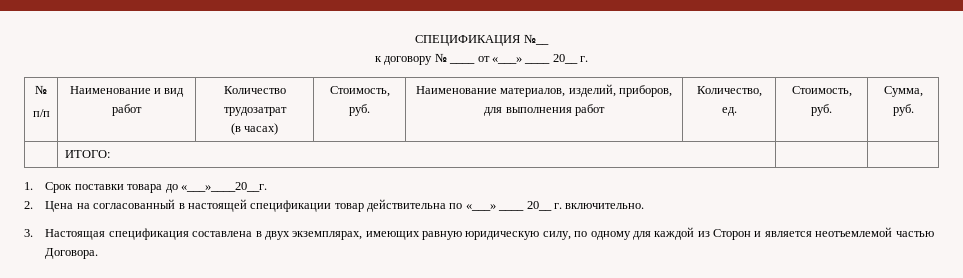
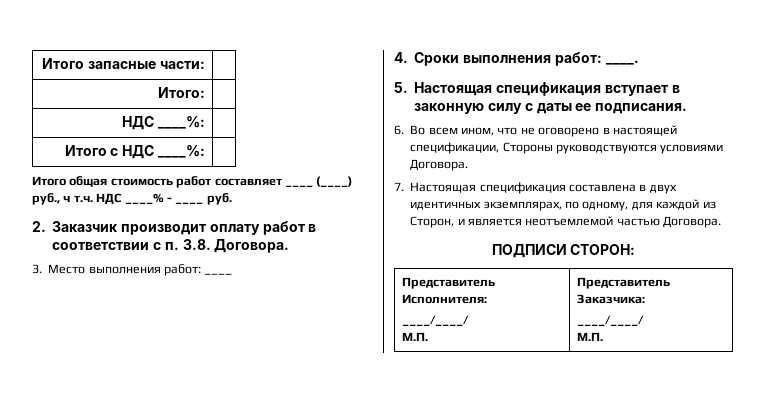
- СПЕЦИФИКАЦИЯ №__
- к договору № ____ от «___» ____ 20__ г.
- №
- п/п | Наименование и вид работ | Количество трудозатрат
- (в часах) | Стоимость, руб. | Наименование материалов, изделий, приборов, для выполнения работ | Количество, ед. | Стоимость, руб. | Сумма, руб.
- | ИТОГО: | |
- 1. Срок поставки товара до «___»____20__г.
- 2. Цена на согласованный в настоящей спецификации товар действительна по «___» ____ 20__ г. включительно.
- 3. Настоящая спецификация составлена в двух экземплярах, имеющих равную юридическую силу, по одному для каждой из Сторон и является неотъемлемой частью Договора.
+ Итого запасные части: |
+ Итого: |
+ НДС ____%: |
+ Итого с НДС ____%: |
+ Итого общая стоимость работ составляет ____ (____) руб., ч т.ч. НДС ____% - ____ руб.
+ 2. Заказчик производит оплату работ в соответствии с п. 3.8. Договора.
+ 3. Место выполнения работ: ____
+ 4. Сроки выполнения работ: ____.
+ 5. Настоящая спецификация вступает в законную силу с даты ее подписания.
+ 6. Во всем ином, что не оговорено в настоящей спецификации, Стороны руководствуются условиями Договора.
+ 7. Настоящая спецификация составлена в двух идентичных экземплярах, по одному, для каждой из Сторон, и является неотъемлемой частью Договора.
+ ПОДПИСИ СТОРОН:
+ Представитель Исполнителя:
+ ____/____/
+ М.П. | Представитель Заказчика:
+ ____/____/
+ М.П.

